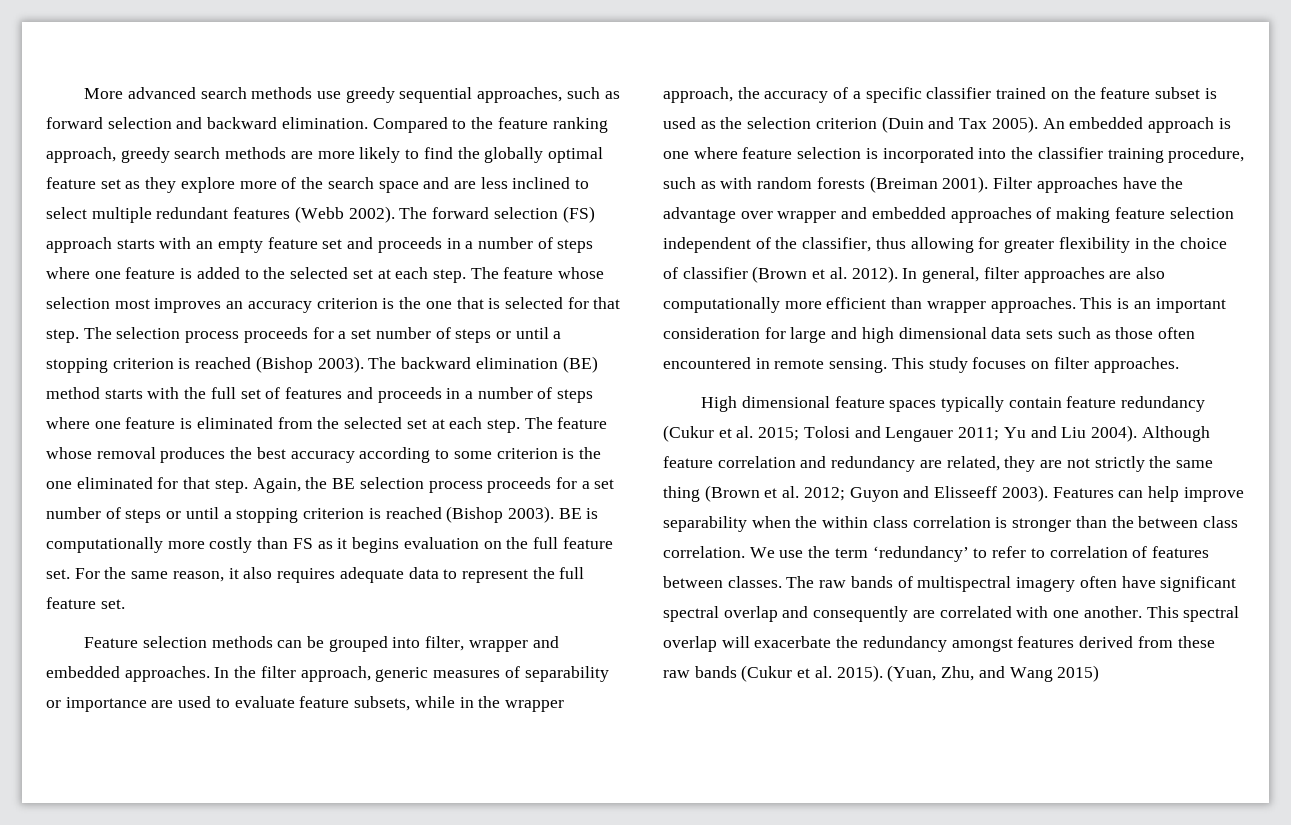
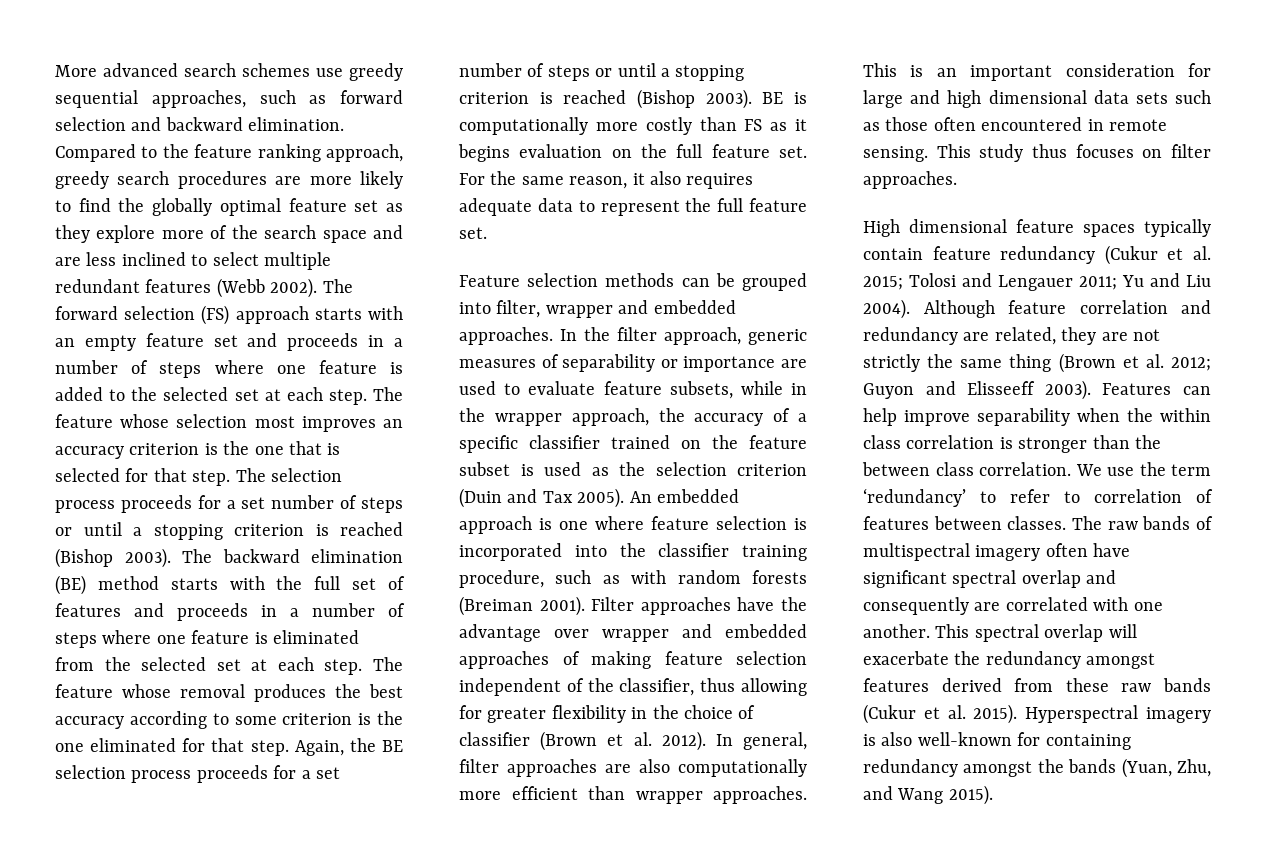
- More advanced search methods use greedy sequential approaches, such as forward selection and backward elimination.
+ More advanced search schemes use greedy sequential approaches, such as forward selection and backward elimination.
- Compared to the feature ranking approach, greedy search methods are more likely to find the globally optimal feature set as they explore more of the search space and are less inclined to select multiple redundant features (Webb 2002).
+ Compared to the feature ranking approach, greedy search procedures are more likely to find the globally optimal feature set as they explore more of the search space and are less inclined to select multiple redundant features (Webb 2002).
- This study focuses on filter approaches.
+ This study thus focuses on filter approaches.
- (Yuan, Zhu, and Wang 2015)
+ Hyperspectral imagery is also well-known for containing redundancy amongst the bands (Yuan, Zhu, and Wang 2015).

